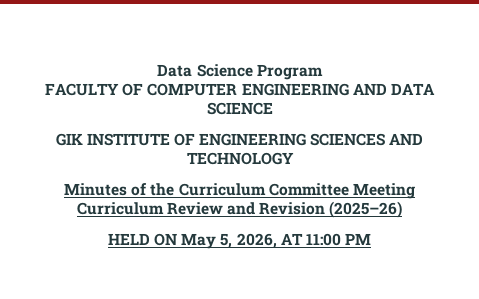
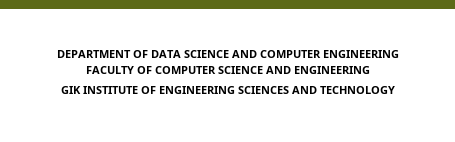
- Data Science Program
+ DEPARTMENT OF DATA SCIENCE AND COMPUTER ENGINEERING
- FACULTY OF COMPUTER ENGINEERING AND DATA SCIENCE
+ FACULTY OF COMPUTER SCIENCE AND ENGINEERING
- Minutes of the Curriculum Committee Meeting Curriculum Review and Revision (2025–26)
- HELD ON May 5, 2026, AT 11:00 PM

